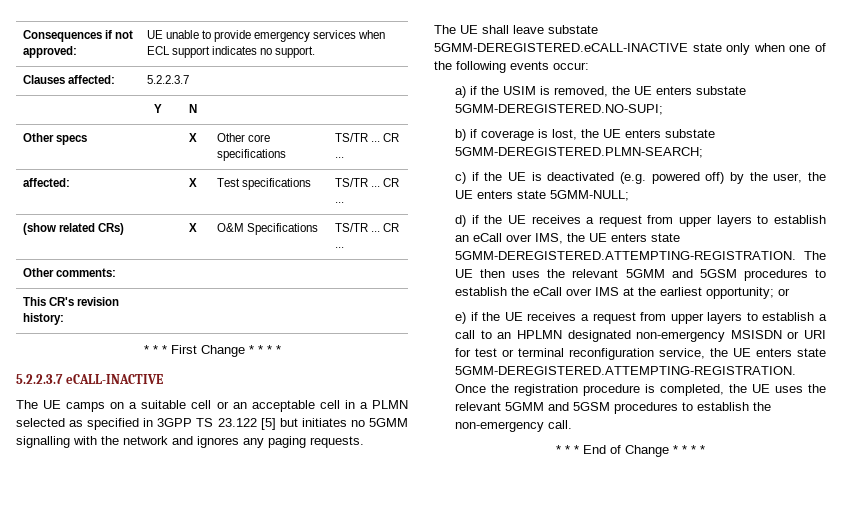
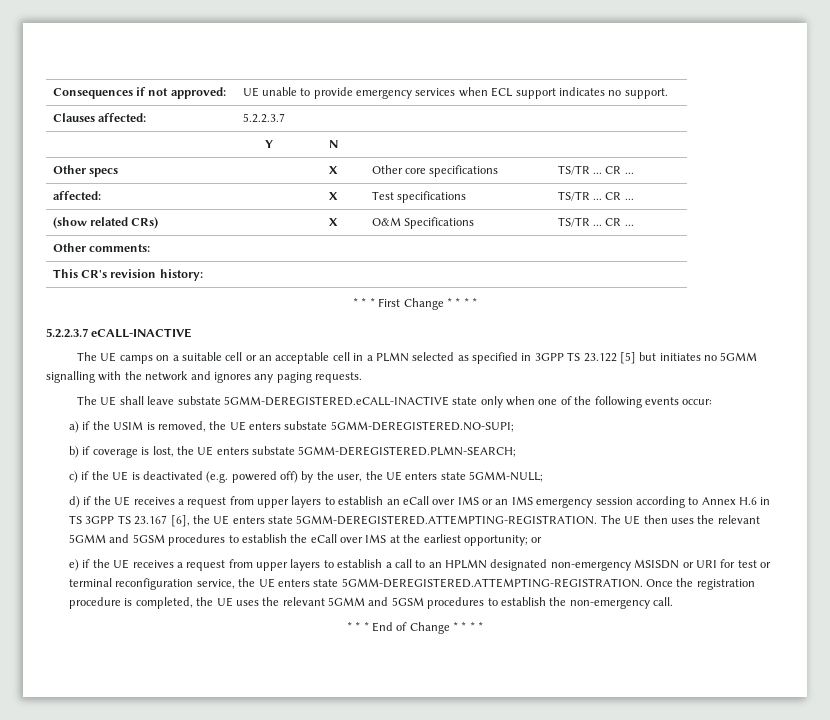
- d) if the UE receives a request from upper layers to establish an eCall over IMS, the UE enters state 5GMM-DEREGISTERED.ATTEMPTING-REGISTRATION. The UE then uses the relevant 5GMM and 5GSM procedures to establish the eCall over IMS at the earliest opportunity; or
+ d) if the UE receives a request from upper layers to establish an eCall over IMS or an IMS emergency session according to Annex H.6 in TS 3GPP TS 23.167 [6], the UE enters state 5GMM-DEREGISTERED.ATTEMPTING-REGISTRATION. The UE then uses the relevant 5GMM and 5GSM procedures to establish the eCall over IMS at the earliest opportunity; or

